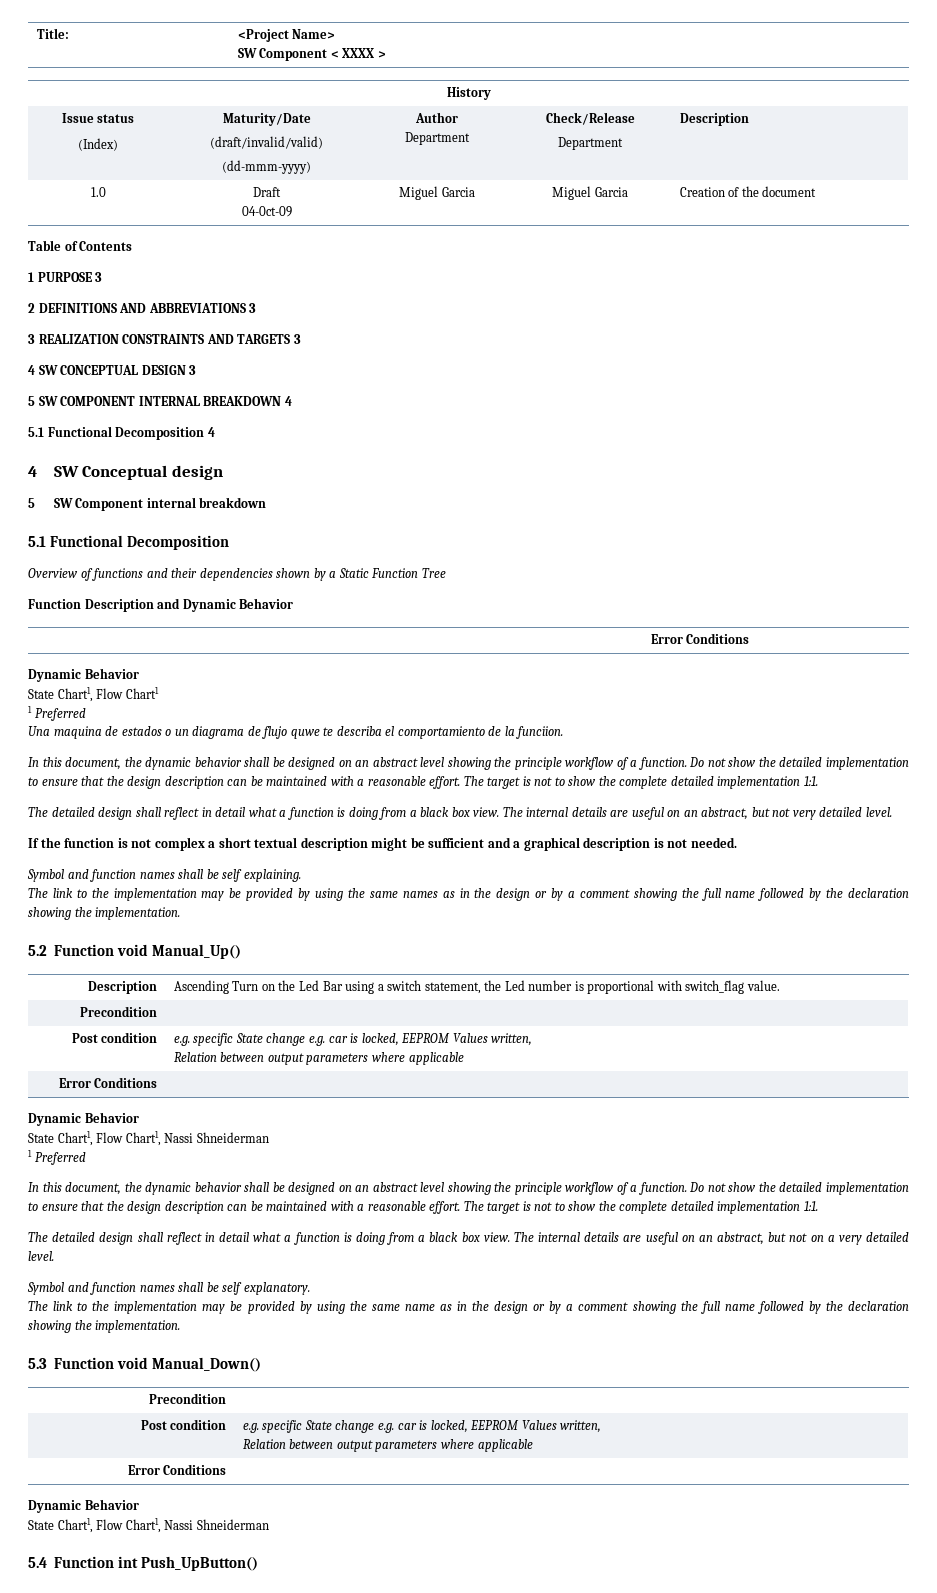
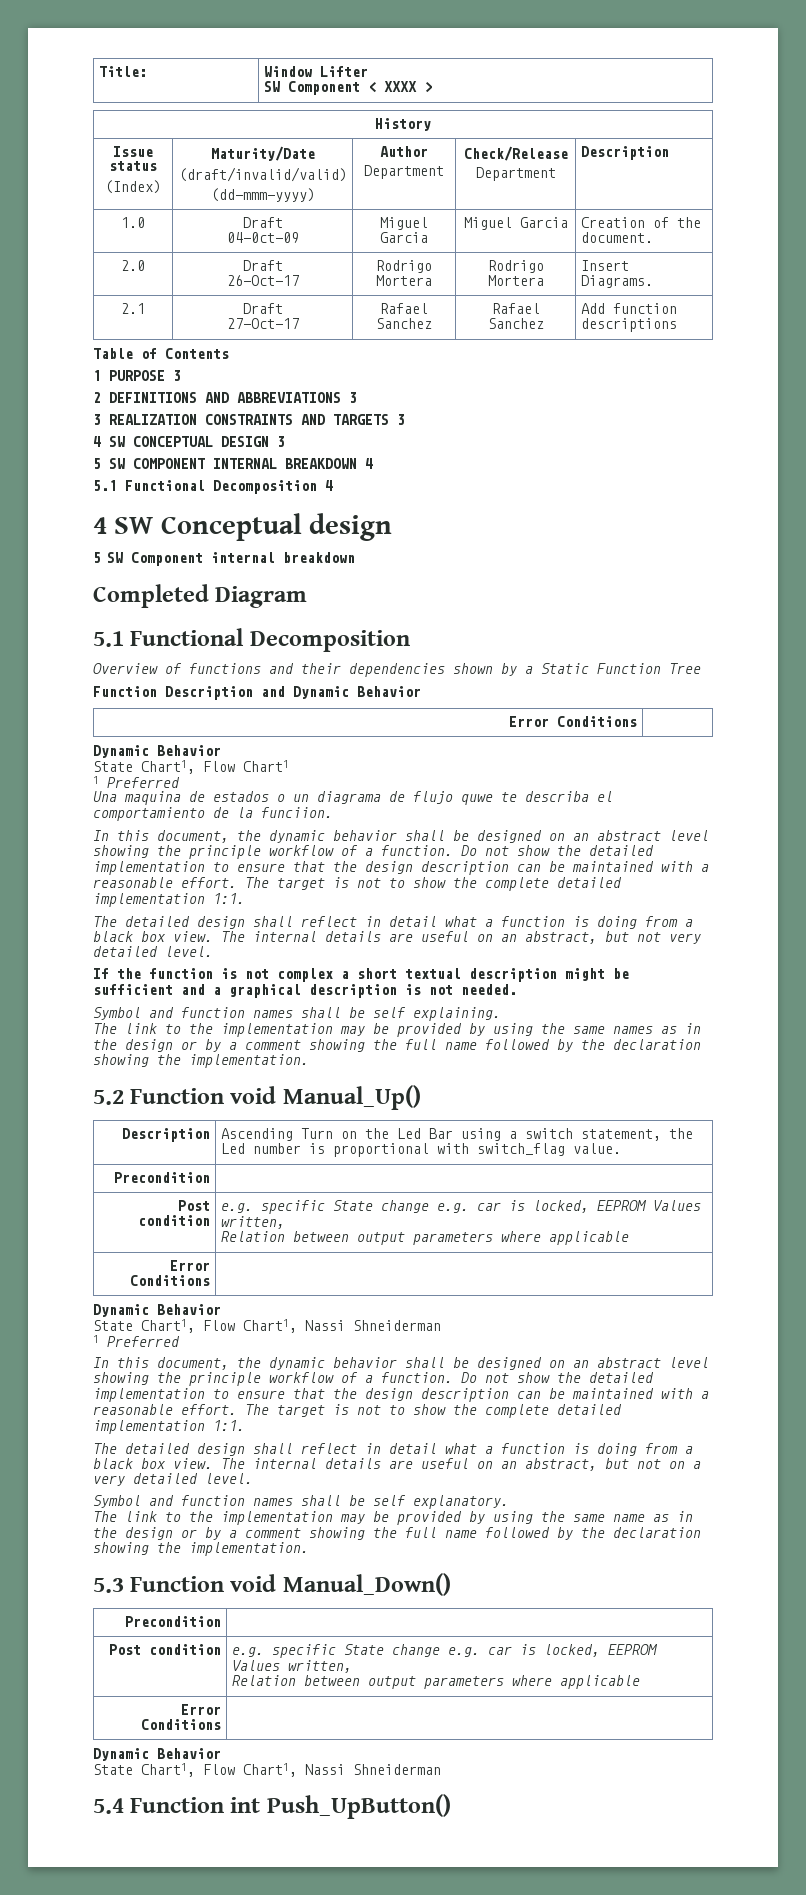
- Title: | <Project Name>
+ Title: | Window Lifter
  1.0 | Draft
- 04-0ct-09 | Miguel Garcia | Miguel Garcia | Creation of the document
+ 04-0ct-09 | Miguel Garcia | Miguel Garcia | Creation of the document.
+ 2.0 | Draft
+ 26-Oct-17 | Rodrigo Mortera | Rodrigo Mortera | Insert Diagrams.
+ 2.1 | Draft
+ 27-Oct-17 | Rafael Sanchez | Rafael Sanchez | Add function descriptions
+ Completed Diagram

